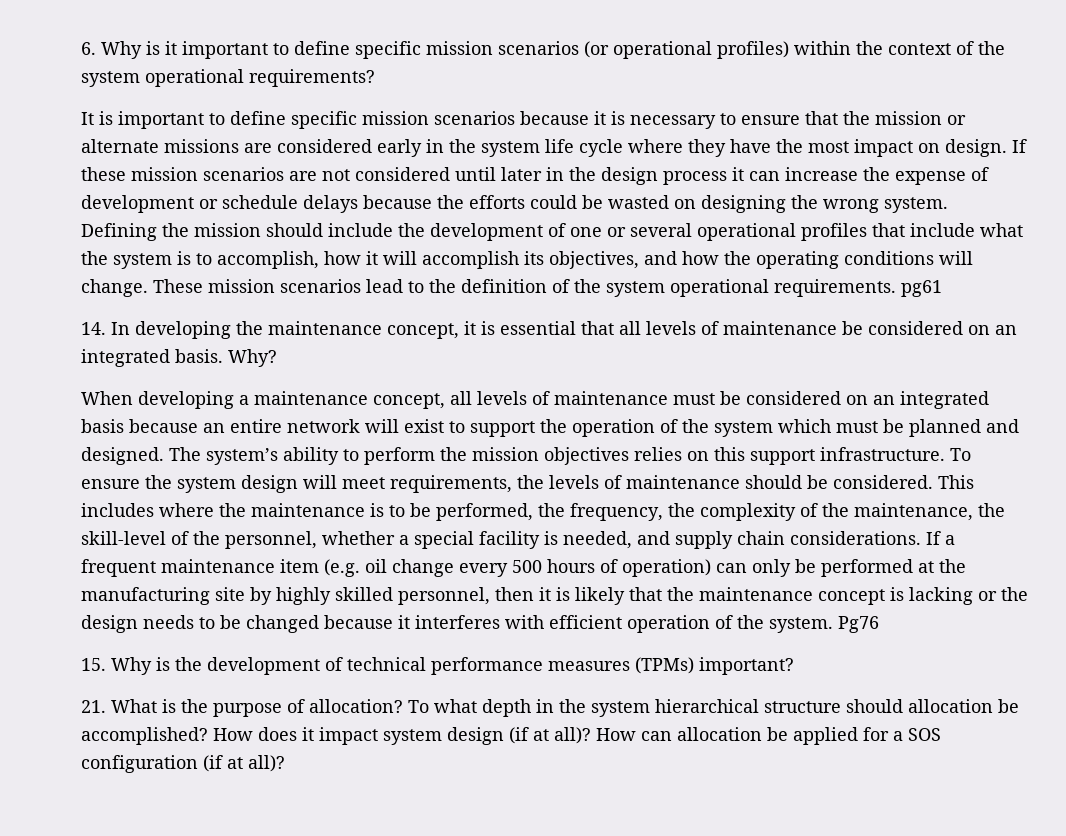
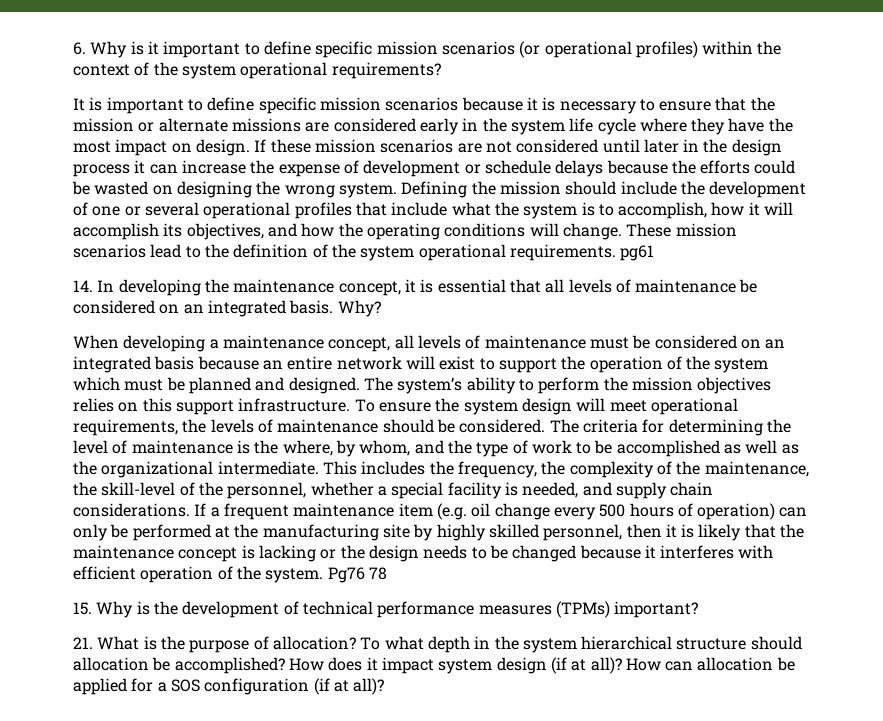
- To ensure the system design will meet requirements, the levels of maintenance should be considered.
+ To ensure the system design will meet operational requirements, the levels of maintenance should be considered.
- This includes where the maintenance is to be performed, the frequency, the complexity of the maintenance, the skill-level of the personnel, whether a special facility is needed, and supply chain considerations.
+ The criteria for determining the level of maintenance is the where, by whom, and the type of work to be accomplished as well as the organizational intermediate. This includes the frequency, the complexity of the maintenance, the skill-level of the personnel, whether a special facility is needed, and supply chain considerations.
- Pg76
+ Pg76 78

